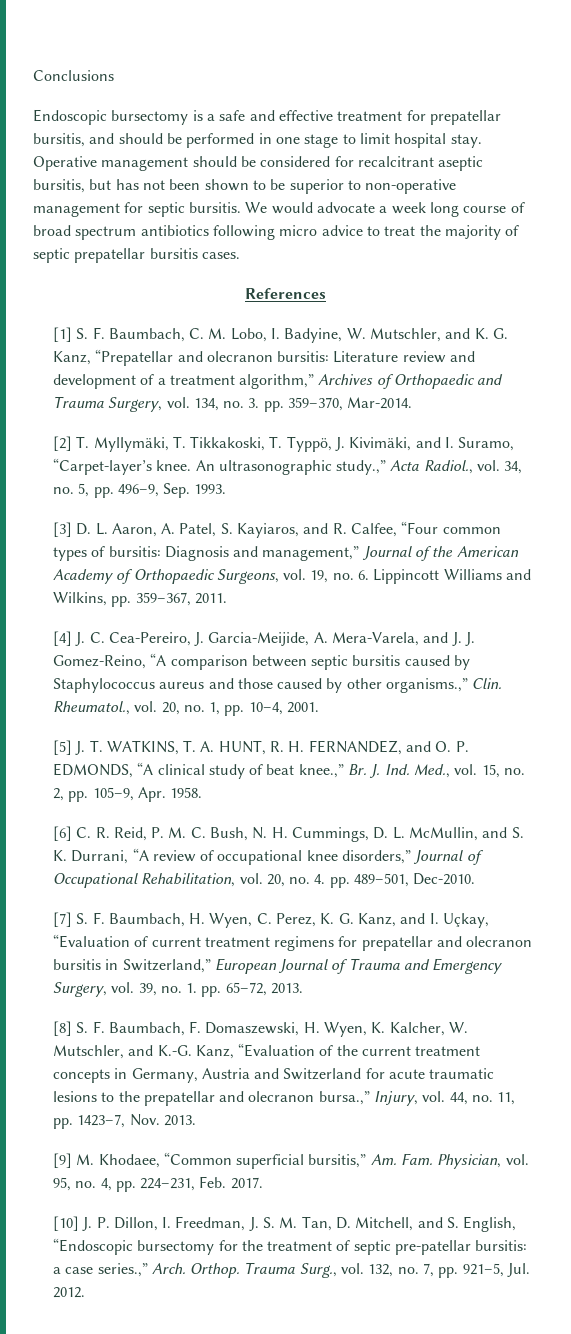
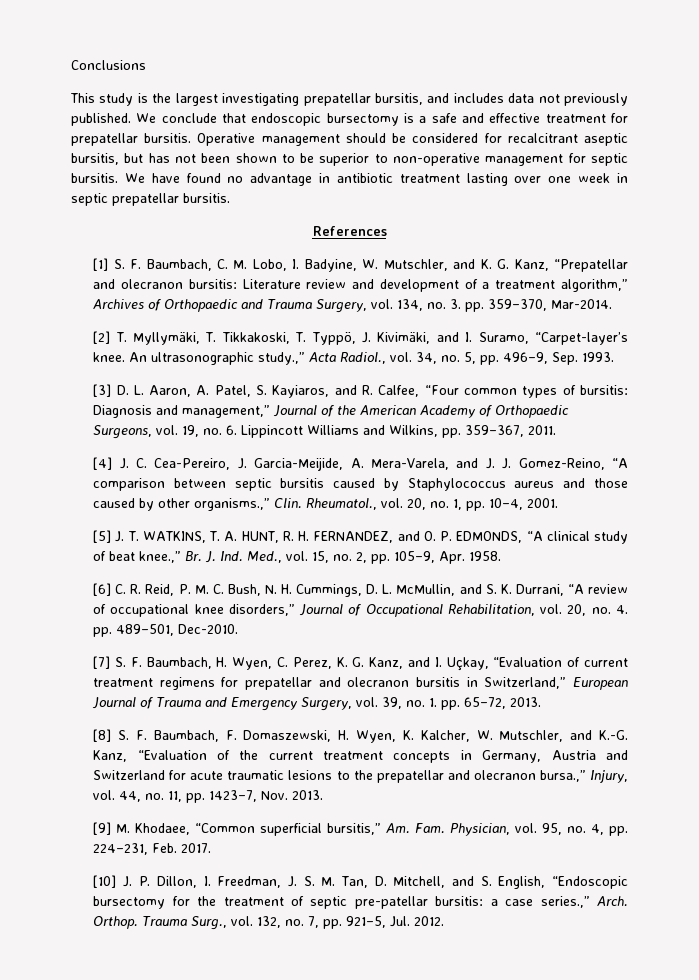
- Endoscopic bursectomy is a safe and effective treatment for prepatellar bursitis, and should be performed in one stage to limit hospital stay.
+ This study is the largest investigating prepatellar bursitis, and includes data not previously published. We conclude that endoscopic bursectomy is a safe and effective treatment for prepatellar bursitis.
- We would advocate a week long course of broad spectrum antibiotics following micro advice to treat the majority of septic prepatellar bursitis cases.
+ We have found no advantage in antibiotic treatment lasting over one week in septic prepatellar bursitis.

